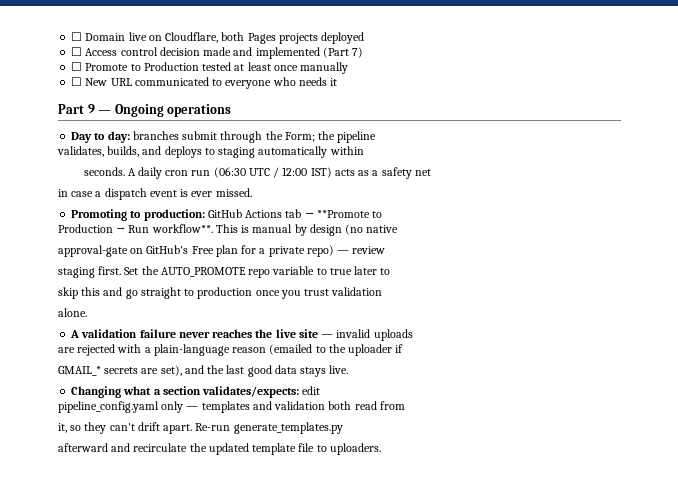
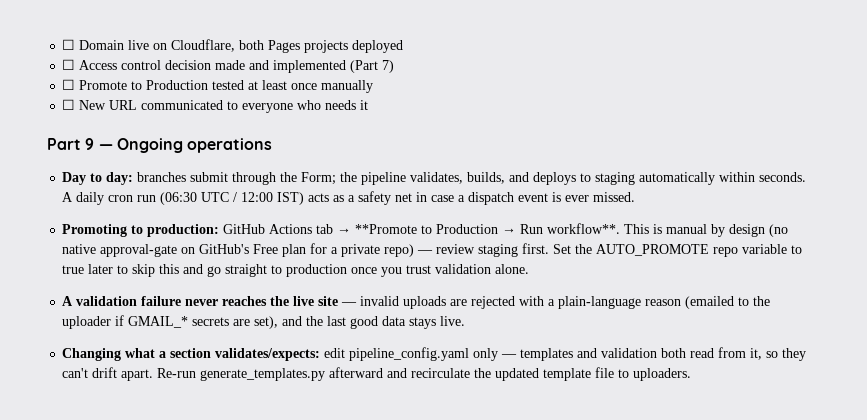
- Day to day: branches submit through the Form; the pipeline
- validates, builds, and deploys to staging automatically within
- seconds.
+ Day to day: branches submit through the Form; the pipeline validates, builds, and deploys to staging automatically within seconds.
- A daily cron run (06:30 UTC / 12:00 IST) acts as a safety net
- in case a dispatch event is ever missed.
+ A daily cron run (06:30 UTC / 12:00 IST) acts as a safety net in case a dispatch event is ever missed.
- Promoting to production: GitHub Actions tab → **Promote to
- Production → Run workflow**.
+ Promoting to production: GitHub Actions tab → **Promote to Production → Run workflow**.
- This is manual by design (no native
- approval-gate on GitHub's Free plan for a private repo) — review
- staging first.
+ This is manual by design (no native approval-gate on GitHub's Free plan for a private repo) — review staging first.
- Set the AUTO_PROMOTE repo variable to true later to
- skip this and go straight to production once you trust validation
- alone.
+ Set the AUTO_PROMOTE repo variable to true later to skip this and go straight to production once you trust validation alone.
- A validation failure never reaches the live site — invalid uploads
- are rejected with a plain-language reason (emailed to the uploader if
- GMAIL_* secrets are set), and the last good data stays live.
+ A validation failure never reaches the live site — invalid uploads are rejected with a plain-language reason (emailed to the uploader if GMAIL_* secrets are set), and the last good data stays live.
- Changing what a section validates/expects: edit
- pipeline_config.yaml only — templates and validation both read from
- it, so they can't drift apart.
+ Changing what a section validates/expects: edit pipeline_config.yaml only — templates and validation both read from it, so they can't drift apart.
- Re-run generate_templates.py
- afterward and recirculate the updated template file to uploaders.
+ Re-run generate_templates.py afterward and recirculate the updated template file to uploaders.

